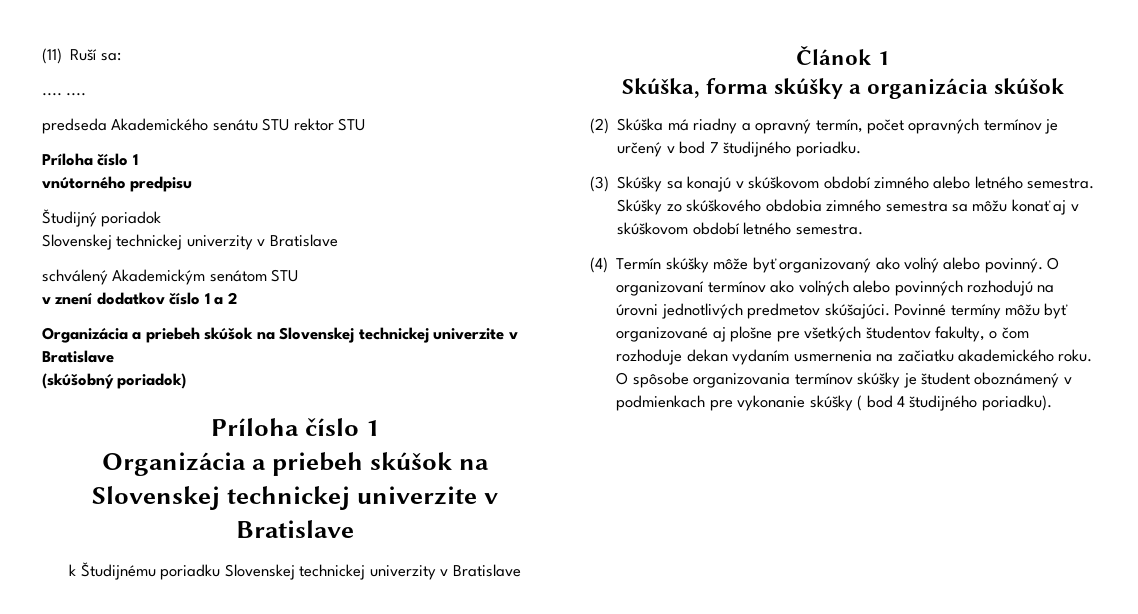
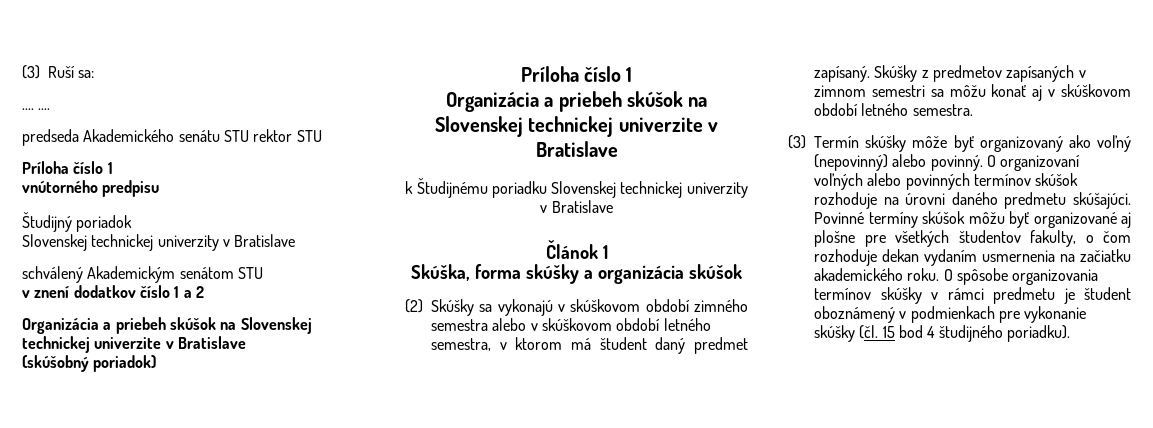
- (11) Ruší sa:
+ (3) Ruší sa:
- (2) Skúška má riadny a opravný termín, počet opravných termínov je určený v bod 7 študijného poriadku.
- (3) Skúšky sa konajú v skúškovom období zimného alebo letného semestra. Skúšky zo skúškového obdobia zimného semestra sa môžu konať aj v skúškovom období letného semestra.
+ (2) Skúšky sa vykonajú v skúškovom období zimného semestra alebo v skúškovom období letného semestra, v ktorom má študent daný predmet zapísaný. Skúšky z predmetov zapísaných v zimnom semestri sa môžu konať aj v skúškovom období letného semestra.
- (4) Termín skúšky môže byť organizovaný ako voľný alebo povinný.
+ (3) Termín skúšky môže byť organizovaný ako voľný (nepovinný) alebo povinný.
- O organizovaní termínov ako voľných alebo povinných rozhodujú na úrovni jednotlivých predmetov skúšajúci.
+ O organizovaní voľných alebo povinných termínov skúšok rozhoduje na úrovni daného predmetu skúšajúci.
- Povinné termíny môžu byť organizované aj plošne pre všetkých študentov fakulty, o čom rozhoduje dekan vydaním usmernenia na začiatku akademického roku.
+ Povinné termíny skúšok môžu byť organizované aj plošne pre všetkých študentov fakulty, o čom rozhoduje dekan vydaním usmernenia na začiatku akademického roku.
- O spôsobe organizovania termínov skúšky je študent oboznámený v podmienkach pre vykonanie skúšky ( bod 4 študijného poriadku).
+ O spôsobe organizovania termínov skúšky v rámci predmetu je študent oboznámený v podmienkach pre vykonanie skúšky (čl. 15 bod 4 študijného poriadku).

